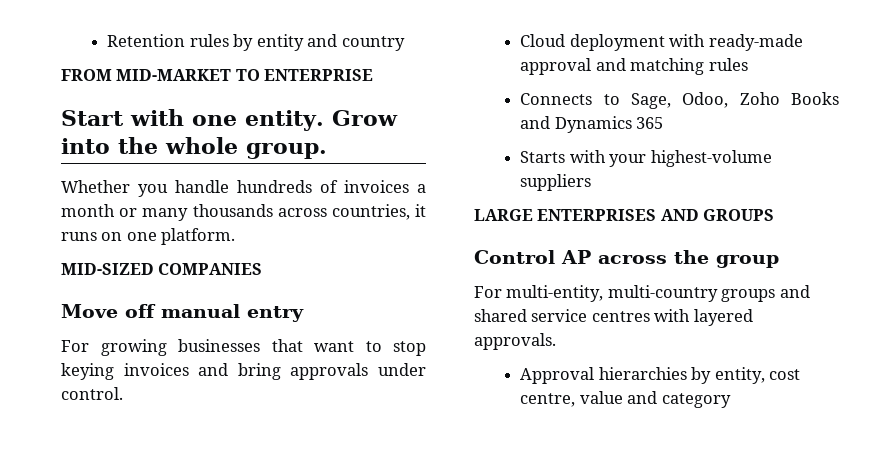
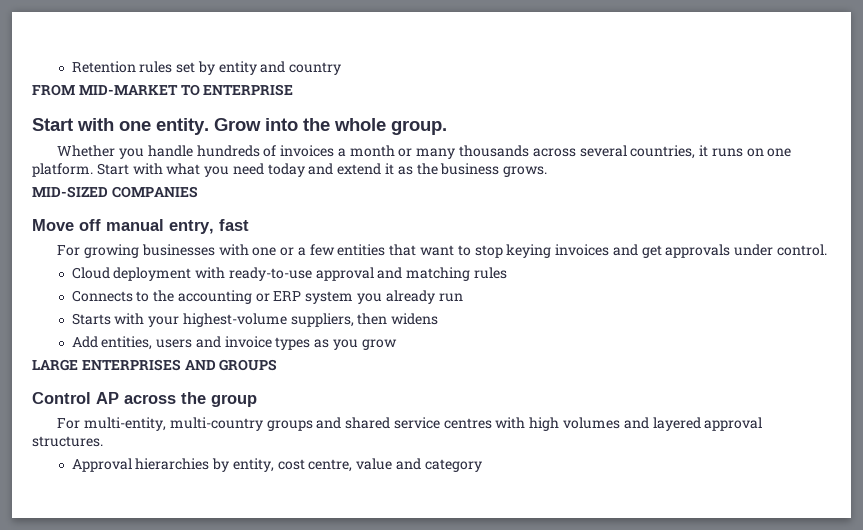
- Retention rules by entity and country
+ Retention rules set by entity and country
- Whether you handle hundreds of invoices a month or many thousands across countries, it runs on one platform.
+ Whether you handle hundreds of invoices a month or many thousands across several countries, it runs on one platform. Start with what you need today and extend it as the business grows.
- Move off manual entry
+ Move off manual entry, fast
- For growing businesses that want to stop keying invoices and bring approvals under control.
+ For growing businesses with one or a few entities that want to stop keying invoices and get approvals under control.
- Cloud deployment with ready-made approval and matching rules
+ Cloud deployment with ready-to-use approval and matching rules
- Connects to Sage, Odoo, Zoho Books and Dynamics 365
- Starts with your highest-volume suppliers
+ Connects to the accounting or ERP system you already run
+ Starts with your highest-volume suppliers, then widens
+ Add entities, users and invoice types as you grow
- For multi-entity, multi-country groups and shared service centres with layered approvals.
+ For multi-entity, multi-country groups and shared service centres with high volumes and layered approval structures.

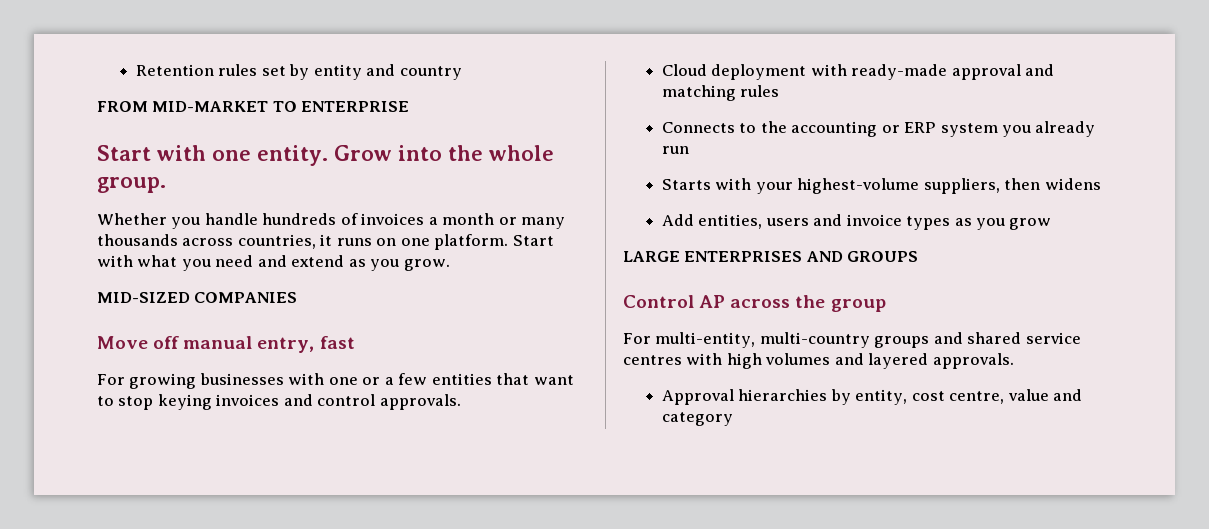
- Whether you handle hundreds of invoices a month or many thousands across several countries, it runs on one platform.
+ Whether you handle hundreds of invoices a month or many thousands across countries, it runs on one platform.
- Start with what you need today and extend it as the business grows.
+ Start with what you need and extend as you grow.
- For growing businesses with one or a few entities that want to stop keying invoices and get approvals under control.
+ For growing businesses with one or a few entities that want to stop keying invoices and control approvals.
- Cloud deployment with ready-to-use approval and matching rules
+ Cloud deployment with ready-made approval and matching rules
- For multi-entity, multi-country groups and shared service centres with high volumes and layered approval structures.
+ For multi-entity, multi-country groups and shared service centres with high volumes and layered approvals.

